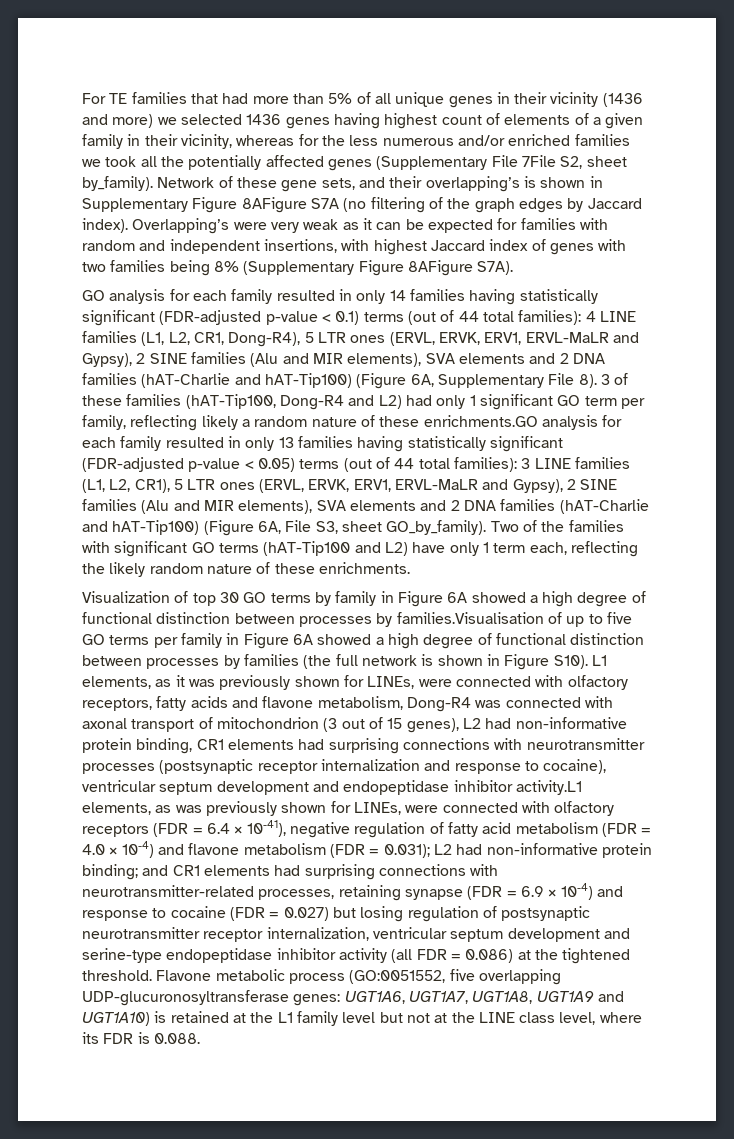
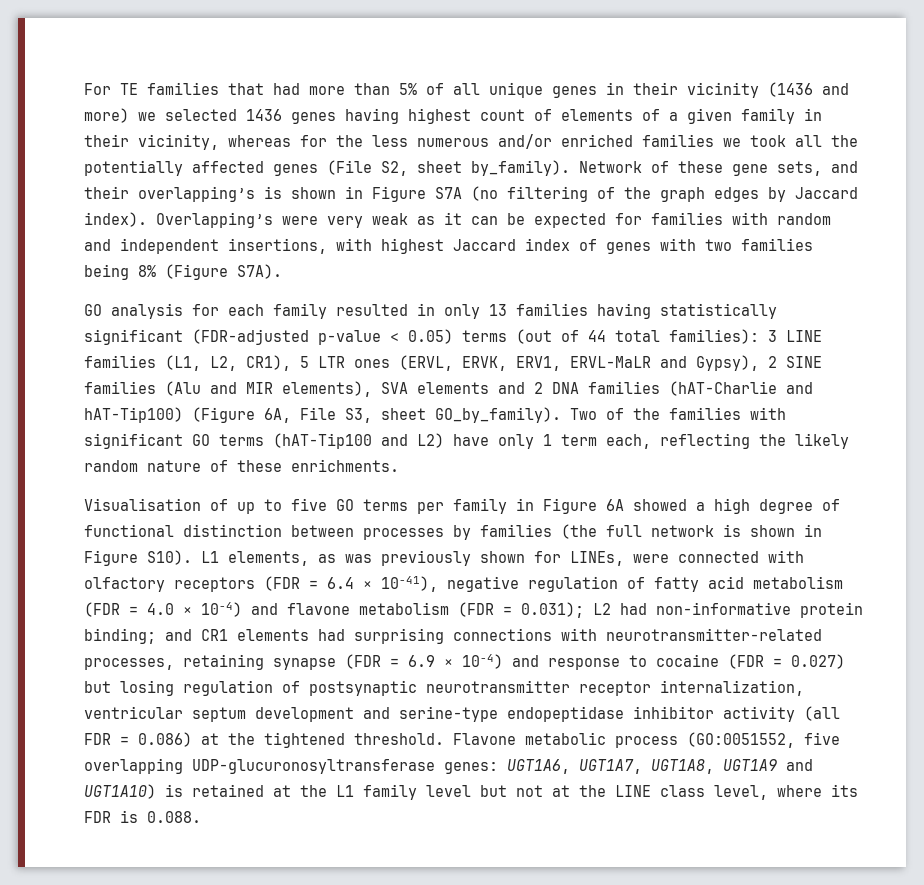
- For TE families that had more than 5% of all unique genes in their vicinity (1436 and more) we selected 1436 genes having highest count of elements of a given family in their vicinity, whereas for the less numerous and/or enriched families we took all the potentially affected genes (Supplementary File 7File S2, sheet by_family).
+ For TE families that had more than 5% of all unique genes in their vicinity (1436 and more) we selected 1436 genes having highest count of elements of a given family in their vicinity, whereas for the less numerous and/or enriched families we took all the potentially affected genes (File S2, sheet by_family).
- Network of these gene sets, and their overlapping’s is shown in Supplementary Figure 8AFigure S7A (no filtering of the graph edges by Jaccard index).
+ Network of these gene sets, and their overlapping’s is shown in Figure S7A (no filtering of the graph edges by Jaccard index).
- Overlapping’s were very weak as it can be expected for families with random and independent insertions, with highest Jaccard index of genes with two families being 8% (Supplementary Figure 8AFigure S7A).
+ Overlapping’s were very weak as it can be expected for families with random and independent insertions, with highest Jaccard index of genes with two families being 8% (Figure S7A).
- GO analysis for each family resulted in only 14 families having statistically significant (FDR-adjusted p-value < 0.1) terms (out of 44 total families): 4 LINE families (L1, L2, CR1, Dong-R4), 5 LTR ones (ERVL, ERVK, ERV1, ERVL-MaLR and Gypsy), 2 SINE families (Alu and MIR elements), SVA elements and 2 DNA families (hAT-Charlie and hAT-Tip100) (Figure 6A, Supplementary File 8). 3 of these families (hAT-Tip100, Dong-R4 and L2) had only 1 significant GO term per family, reflecting likely a random nature of these enrichments.GO analysis for each family resulted in only 13 families having statistically significant (FDR-adjusted p-value < 0.05) terms (out of 44 total families): 3 LINE families (L1, L2, CR1), 5 LTR ones (ERVL, ERVK, ERV1, ERVL-MaLR and Gypsy), 2 SINE families (Alu and MIR elements), SVA elements and 2 DNA families (hAT-Charlie and hAT-Tip100) (Figure 6A, File S3, sheet GO_by_family).
+ GO analysis for each family resulted in only 13 families having statistically significant (FDR-adjusted p-value < 0.05) terms (out of 44 total families): 3 LINE families (L1, L2, CR1), 5 LTR ones (ERVL, ERVK, ERV1, ERVL-MaLR and Gypsy), 2 SINE families (Alu and MIR elements), SVA elements and 2 DNA families (hAT-Charlie and hAT-Tip100) (Figure 6A, File S3, sheet GO_by_family).
- Visualization of top 30 GO terms by family in Figure 6A showed a high degree of functional distinction between processes by families.Visualisation of up to five GO terms per family in Figure 6A showed a high degree of functional distinction between processes by families (the full network is shown in Figure S10).
+ Visualisation of up to five GO terms per family in Figure 6A showed a high degree of functional distinction between processes by families (the full network is shown in Figure S10).
- L1 elements, as it was previously shown for LINEs, were connected with olfactory receptors, fatty acids and flavone metabolism, Dong-R4 was connected with axonal transport of mitochondrion (3 out of 15 genes), L2 had non-informative protein binding, CR1 elements had surprising connections with neurotransmitter processes (postsynaptic receptor internalization and response to cocaine), ventricular septum development and endopeptidase inhibitor activity.L1 elements, as was previously shown for LINEs, were connected with olfactory receptors (FDR = 6.4 × 10-41), negative regulation of fatty acid metabolism (FDR = 4.0 × 10-4) and flavone metabolism (FDR = 0.031);
+ L1 elements, as was previously shown for LINEs, were connected with olfactory receptors (FDR = 6.4 × 10-41), negative regulation of fatty acid metabolism (FDR = 4.0 × 10-4) and flavone metabolism (FDR = 0.031);

